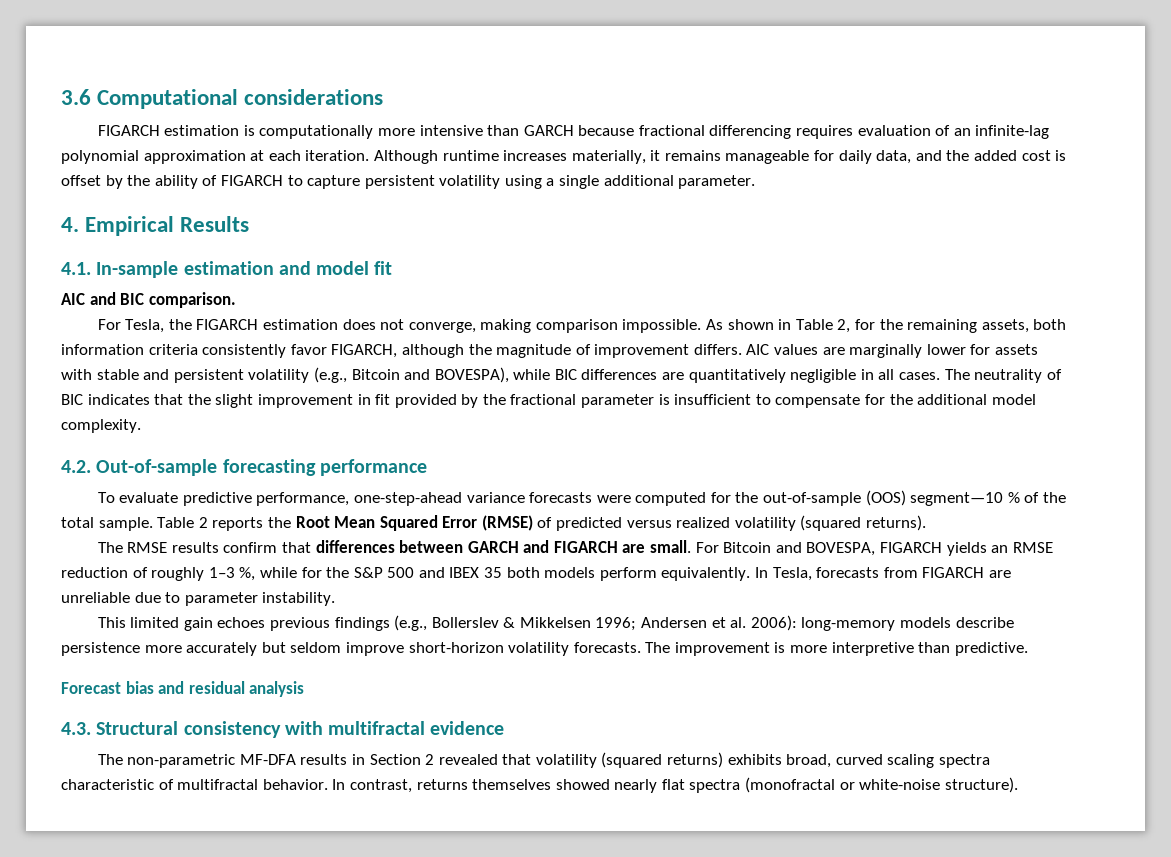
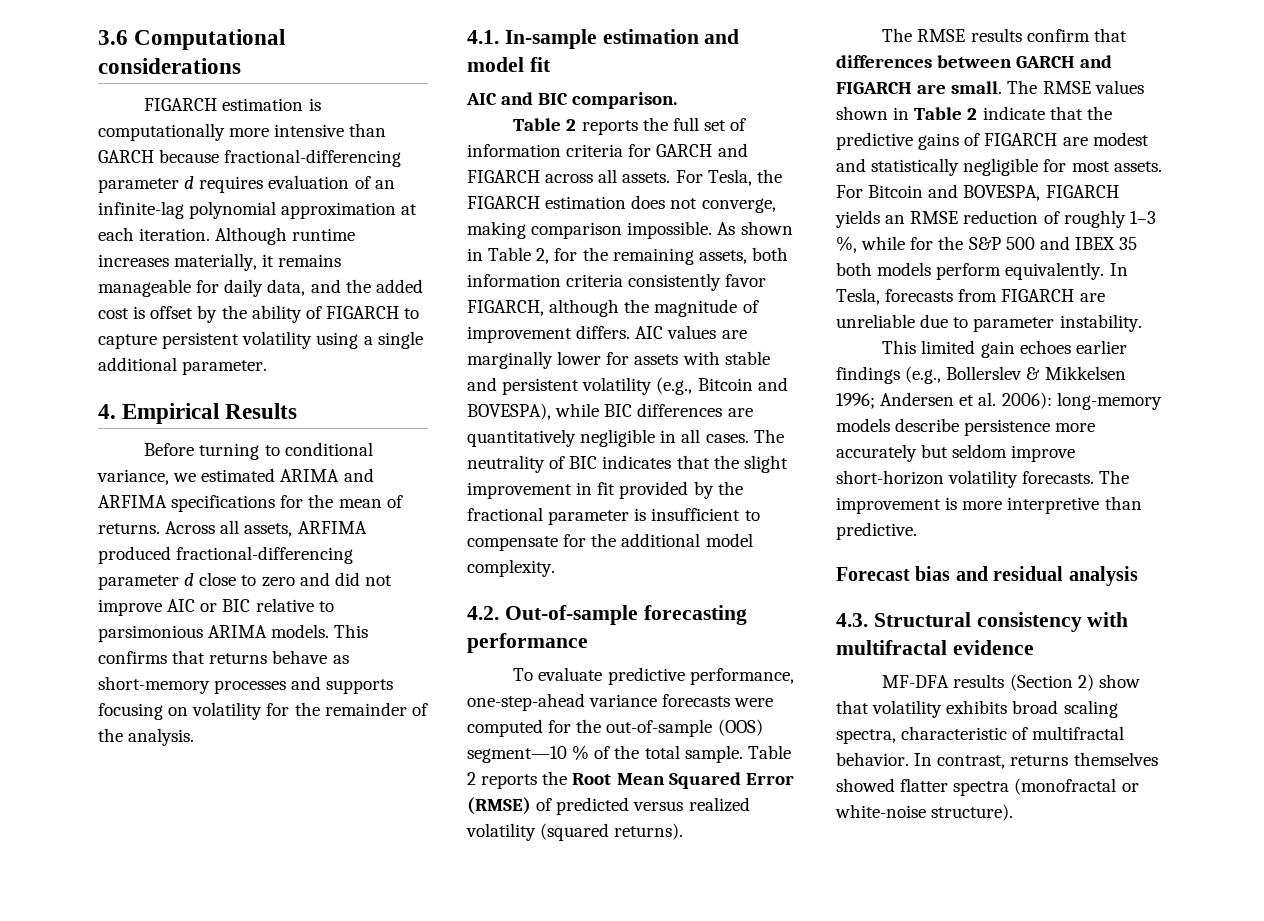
- FIGARCH estimation is computationally more intensive than GARCH because fractional differencing requires evaluation of an infinite-lag polynomial approximation at each iteration.
+ FIGARCH estimation is computationally more intensive than GARCH because fractional-differencing parameter d requires evaluation of an infinite-lag polynomial approximation at each iteration.
+ Before turning to conditional variance, we estimated ARIMA and ARFIMA specifications for the mean of returns. Across all assets, ARFIMA produced fractional-differencing parameter d close to zero and did not improve AIC or BIC relative to parsimonious ARIMA models. This confirms that returns behave as short-memory processes and supports focusing on volatility for the remainder of the analysis.
+ Table 2 reports the full set of information criteria for GARCH and FIGARCH across all assets.
+ The RMSE values shown in Table 2 indicate that the predictive gains of FIGARCH are modest and statistically negligible for most assets.
- This limited gain echoes previous findings (e.g., Bollerslev & Mikkelsen 1996; Andersen et al. 2006): long-memory models describe persistence more accurately but seldom improve short-horizon volatility forecasts.
+ This limited gain echoes earlier findings (e.g., Bollerslev & Mikkelsen 1996; Andersen et al. 2006): long-memory models describe persistence more accurately but seldom improve short-horizon volatility forecasts.
- The non-parametric MF-DFA results in Section 2 revealed that volatility (squared returns) exhibits broad, curved scaling spectra characteristic of multifractal behavior.
+ MF-DFA results (Section 2) show that volatility exhibits broad scaling spectra, characteristic of multifractal behavior.
- In contrast, returns themselves showed nearly flat spectra (monofractal or white-noise structure).
+ In contrast, returns themselves showed flatter spectra (monofractal or white-noise structure).

